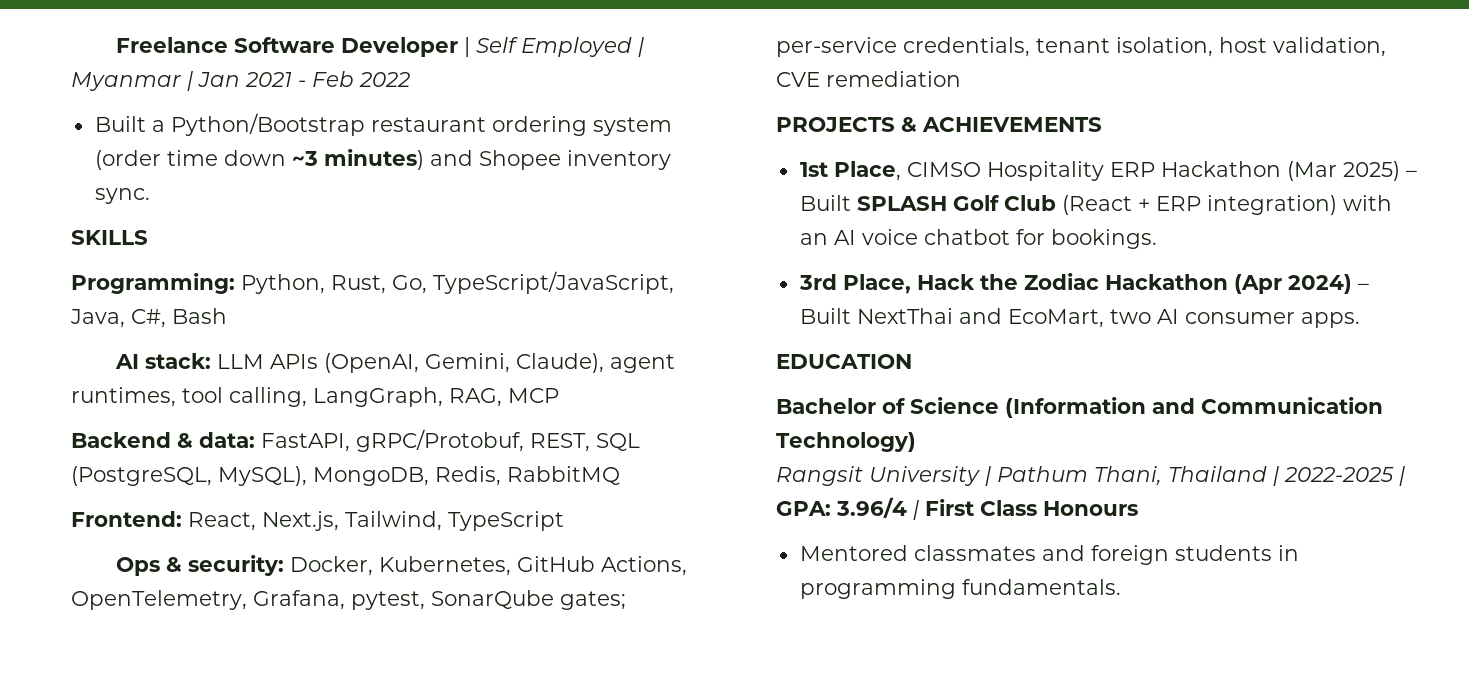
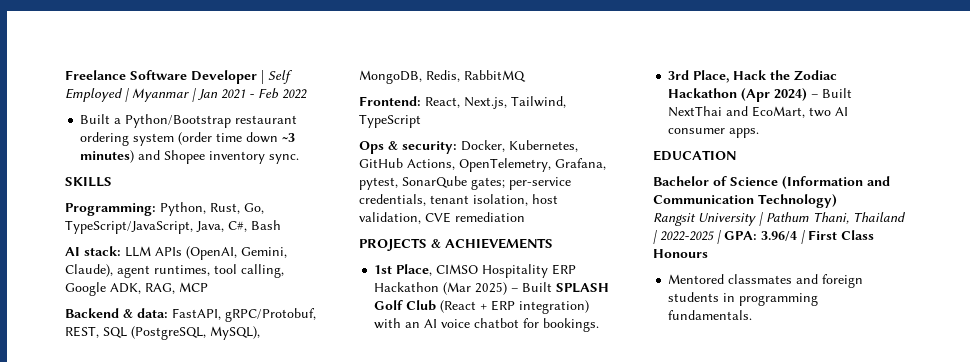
- AI stack: LLM APIs (OpenAI, Gemini, Claude), agent runtimes, tool calling, LangGraph, RAG, MCP
+ AI stack: LLM APIs (OpenAI, Gemini, Claude), agent runtimes, tool calling, Google ADK, RAG, MCP

